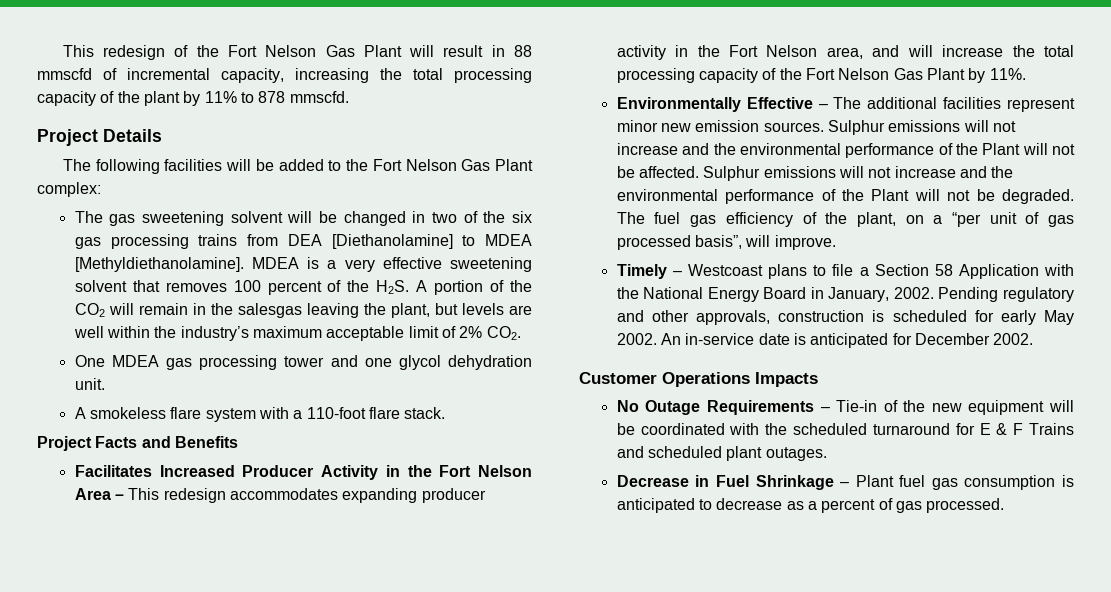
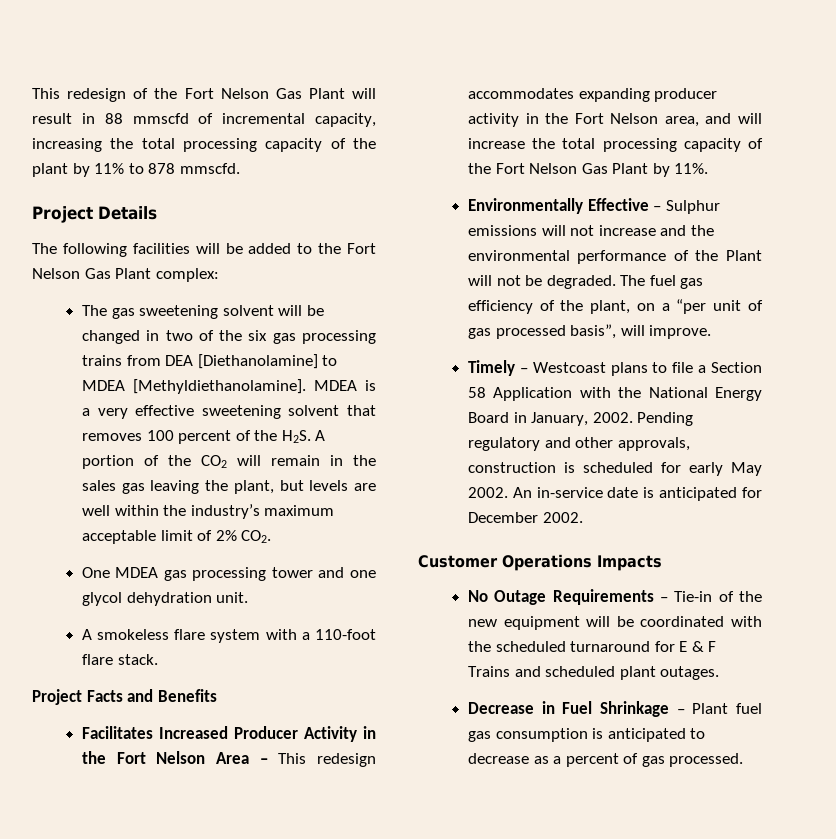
- MDEA is a very effective sweetening solvent that removes 100 percent of the H2S. A portion of the CO2 will remain in the salesgas leaving the plant, but levels are well within the industry’s maximum acceptable limit of 2% CO2.
+ MDEA is a very effective sweetening solvent that removes 100 percent of the H2S. A portion of the CO2 will remain in the sales gas leaving the plant, but levels are well within the industry’s maximum acceptable limit of 2% CO2.
- Environmentally Effective – The additional facilities represent minor new emission sources. Sulphur emissions will not increase and the environmental performance of the Plant will not be affected. Sulphur emissions will not increase and the environmental performance of the Plant will not be degraded.
+ Environmentally Effective – Sulphur emissions will not increase and the environmental performance of the Plant will not be degraded.

